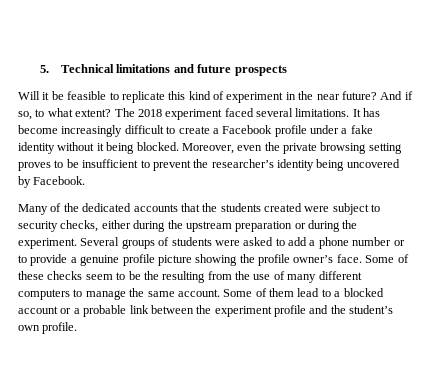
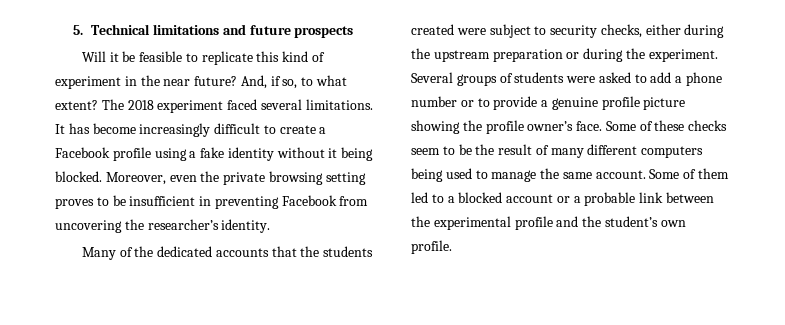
- And if so, to what extent?
+ And, if so, to what extent?
- It has become increasingly difficult to create a Facebook profile under a fake identity without it being blocked.
+ It has become increasingly difficult to create a Facebook profile using a fake identity without it being blocked.
- Moreover, even the private browsing setting proves to be insufficient to prevent the researcher’s identity being uncovered by Facebook.
+ Moreover, even the private browsing setting proves to be insufficient in preventing Facebook from uncovering the researcher’s identity.
- Some of these checks seem to be the resulting from the use of many different computers to manage the same account.
+ Some of these checks seem to be the result of many different computers being used to manage the same account.
- Some of them lead to a blocked account or a probable link between the experiment profile and the student’s own profile.
+ Some of them led to a blocked account or a probable link between the experimental profile and the student’s own profile.

